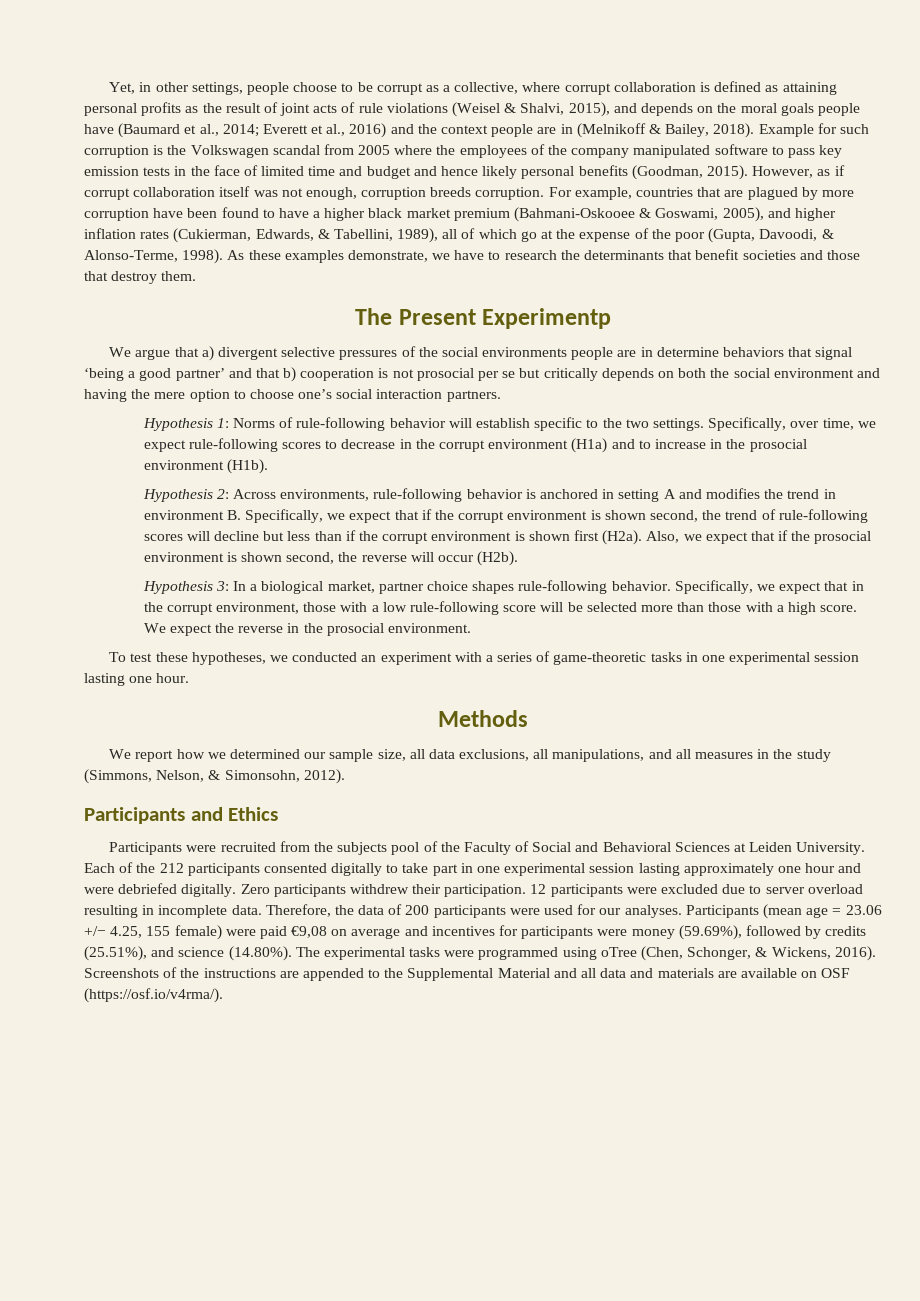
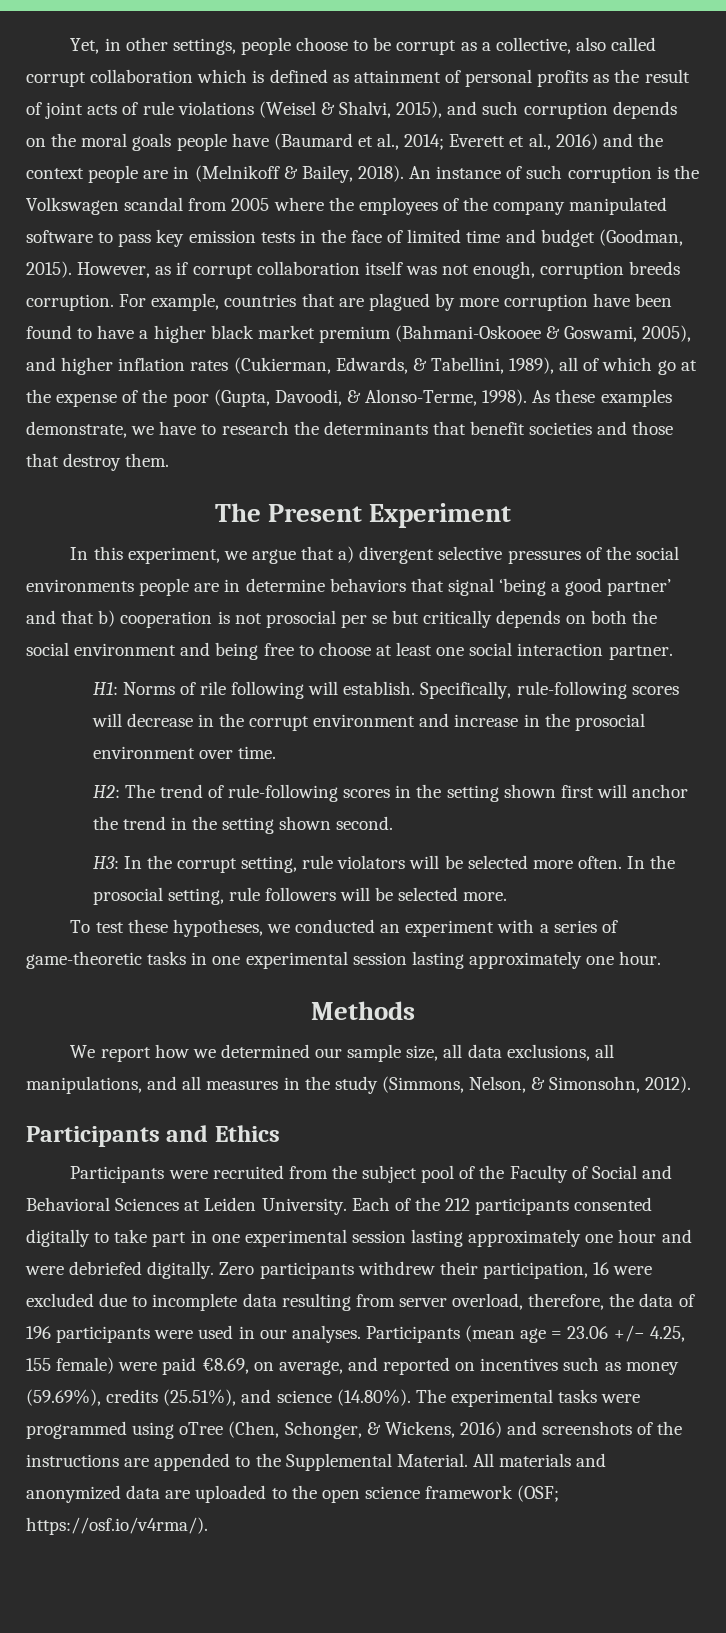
- Yet, in other settings, people choose to be corrupt as a collective, where corrupt collaboration is defined as attaining personal profits as the result of joint acts of rule violations (Weisel & Shalvi, 2015), and depends on the moral goals people have (Baumard et al., 2014; Everett et al., 2016) and the context people are in (Melnikoff & Bailey, 2018).
+ Yet, in other settings, people choose to be corrupt as a collective, also called corrupt collaboration which is defined as attainment of personal profits as the result of joint acts of rule violations (Weisel & Shalvi, 2015), and such corruption depends on the moral goals people have (Baumard et al., 2014; Everett et al., 2016) and the context people are in (Melnikoff & Bailey, 2018).
- Example for such corruption is the Volkswagen scandal from 2005 where the employees of the company manipulated software to pass key emission tests in the face of limited time and budget and hence likely personal benefits (Goodman, 2015).
+ An instance of such corruption is the Volkswagen scandal from 2005 where the employees of the company manipulated software to pass key emission tests in the face of limited time and budget (Goodman, 2015).
- The Present Experimentp
- We argue that a) divergent selective pressures of the social environments people are in determine behaviors that signal ‘being a good partner’ and that b) cooperation is not prosocial per se but critically depends on both the social environment and having the mere option to choose one’s social interaction partners.
- Hypothesis 1: Norms of rule-following behavior will establish specific to the two settings. Specifically, over time, we expect rule-following scores to decrease in the corrupt environment (H1a) and to increase in the prosocial environment (H1b).
- Hypothesis 2: Across environments, rule-following behavior is anchored in setting A and modifies the trend in environment B. Specifically, we expect that if the corrupt environment is shown second, the trend of rule-following scores will decline but less than if the corrupt environment is shown first (H2a). Also, we expect that if the prosocial environment is shown second, the reverse will occur (H2b).
- Hypothesis 3: In a biological market, partner choice shapes rule-following behavior. Specifically, we expect that in the corrupt environment, those with a low rule-following score will be selected more than those with a high score. We expect the reverse in the prosocial environment.
+ The Present Experiment
+ In this experiment, we argue that a) divergent selective pressures of the social environments people are in determine behaviors that signal ‘being a good partner’ and that b) cooperation is not prosocial per se but critically depends on both the social environment and being free to choose at least one social interaction partner.
+ H1: Norms of rile following will establish. Specifically, rule-following scores will decrease in the corrupt environment and increase in the prosocial environment over time.
+ H2: The trend of rule-following scores in the setting shown first will anchor the trend in the setting shown second.
+ H3: In the corrupt setting, rule violators will be selected more often. In the prosocial setting, rule followers will be selected more.
- To test these hypotheses, we conducted an experiment with a series of game-theoretic tasks in one experimental session lasting one hour.
+ To test these hypotheses, we conducted an experiment with a series of game-theoretic tasks in one experimental session lasting approximately one hour.
- Participants were recruited from the subjects pool of the Faculty of Social and Behavioral Sciences at Leiden University.
+ Participants were recruited from the subject pool of the Faculty of Social and Behavioral Sciences at Leiden University.
- Zero participants withdrew their participation. 12 participants were excluded due to server overload resulting in incomplete data. Therefore, the data of 200 participants were used for our analyses.
+ Zero participants withdrew their participation, 16 were excluded due to incomplete data resulting from server overload, therefore, the data of 196 participants were used in our analyses.
- Participants (mean age = 23.06 +/− 4.25, 155 female) were paid €9,08 on average and incentives for participants were money (59.69%), followed by credits (25.51%), and science (14.80%). The experimental tasks were programmed using oTree (Chen, Schonger, & Wickens, 2016). Screenshots of the instructions are appended to the Supplemental Material and all data and materials are available on OSF (https://osf.io/v4rma/).
+ Participants (mean age = 23.06 +/− 4.25, 155 female) were paid €8.69, on average, and reported on incentives such as money (59.69%), credits (25.51%), and science (14.80%). The experimental tasks were programmed using oTree (Chen, Schonger, & Wickens, 2016) and screenshots of the instructions are appended to the Supplemental Material. All materials and anonymized data are uploaded to the open science framework (OSF; https://osf.io/v4rma/).

